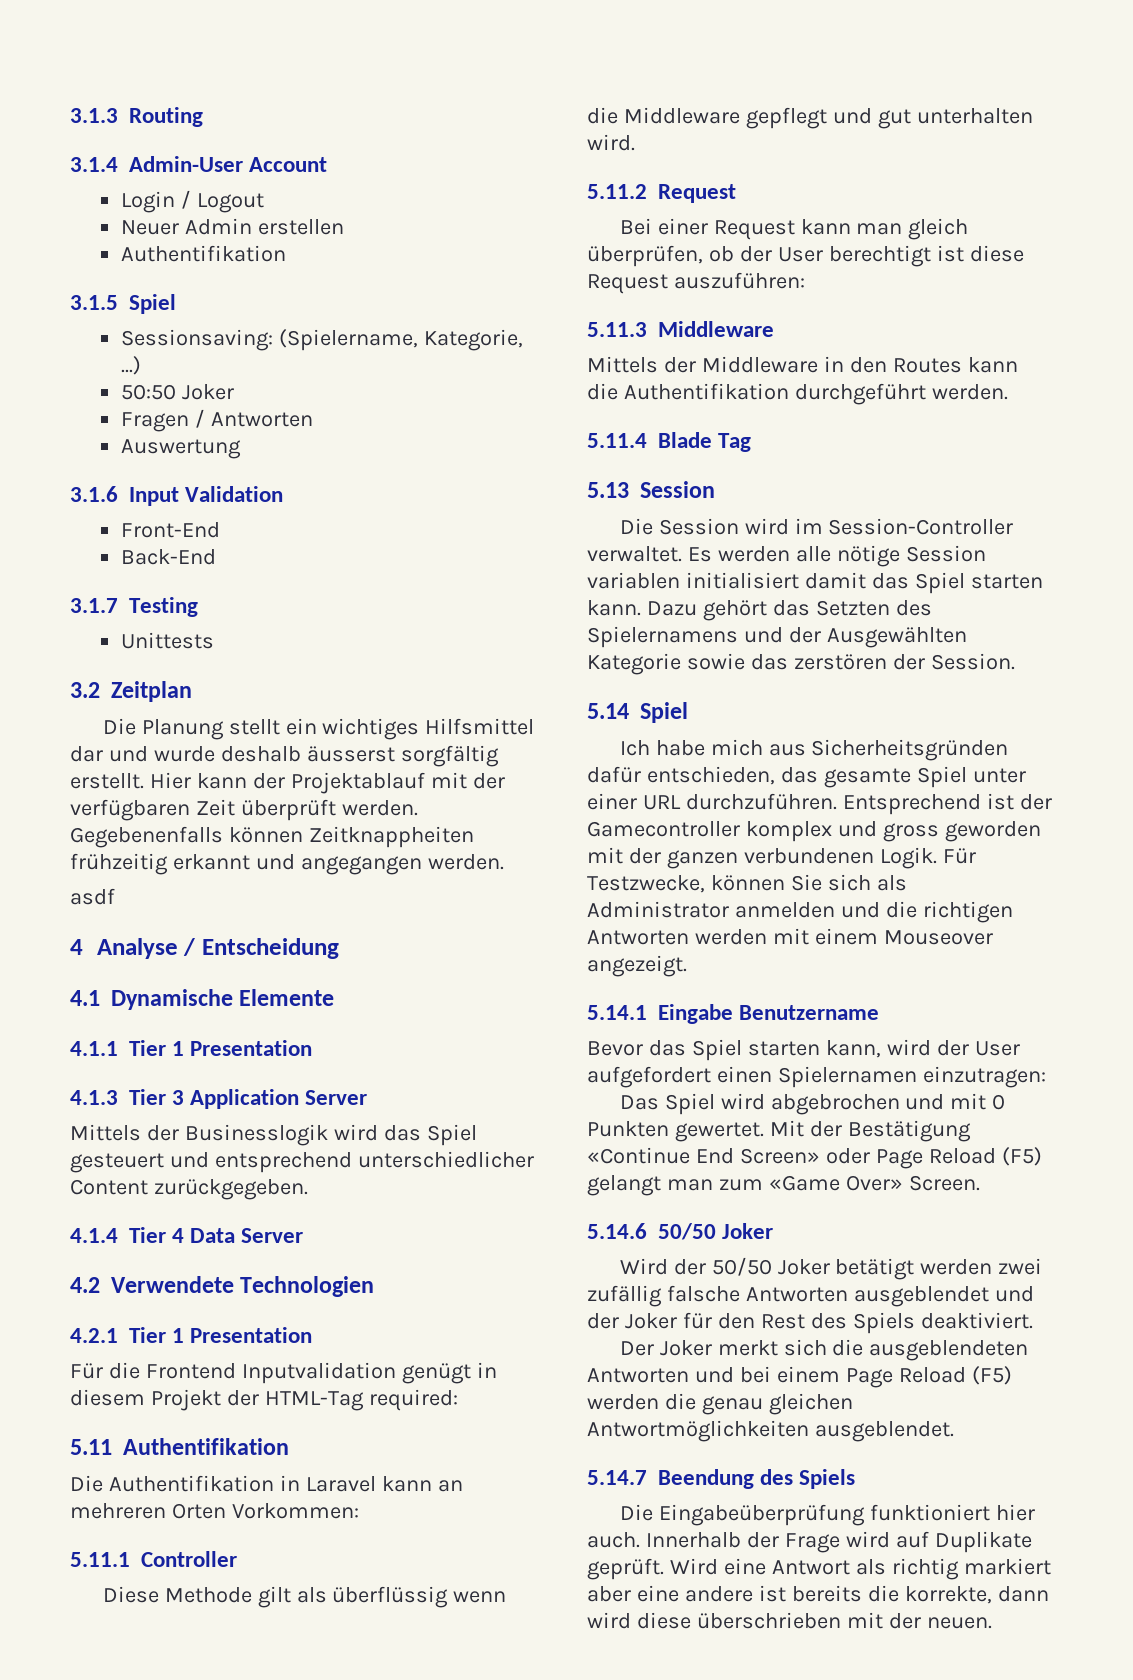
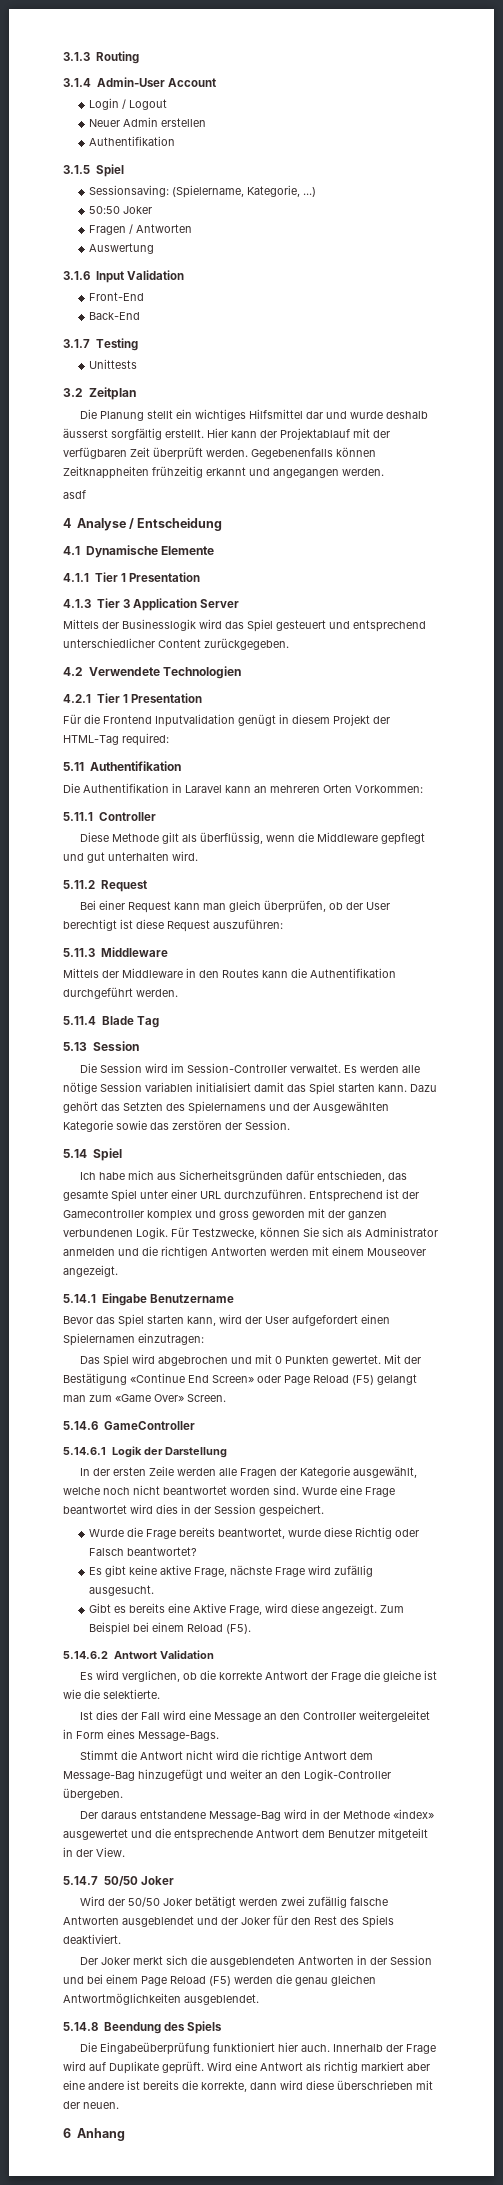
- 4.1.4 Tier 4 Data Server
- Diese Methode gilt als überflüssig wenn die Middleware gepflegt und gut unterhalten wird.
+ Diese Methode gilt als überflüssig, wenn die Middleware gepflegt und gut unterhalten wird.
- 5.14.6 50/50 Joker
+ 5.14.6 GameController
+ 5.14.6.1 Logik der Darstellung
+ In der ersten Zeile werden alle Fragen der Kategorie ausgewählt, welche noch nicht beantwortet worden sind. Wurde eine Frage beantwortet wird dies in der Session gespeichert.
+ Wurde die Frage bereits beantwortet, wurde diese Richtig oder Falsch beantwortet?
+ Es gibt keine aktive Frage, nächste Frage wird zufällig ausgesucht.
+ Gibt es bereits eine Aktive Frage, wird diese angezeigt. Zum Beispiel bei einem Reload (F5).
+ 5.14.6.2 Antwort Validation
+ Es wird verglichen, ob die korrekte Antwort der Frage die gleiche ist wie die selektierte.
+ Ist dies der Fall wird eine Message an den Controller weitergeleitet in Form eines Message-Bags.
+ Stimmt die Antwort nicht wird die richtige Antwort dem Message-Bag hinzugefügt und weiter an den Logik-Controller übergeben.
+ Der daraus entstandene Message-Bag wird in der Methode «index» ausgewertet und die entsprechende Antwort dem Benutzer mitgeteilt in der View.
+ 5.14.7 50/50 Joker
- Der Joker merkt sich die ausgeblendeten Antworten und bei einem Page Reload (F5) werden die genau gleichen Antwortmöglichkeiten ausgeblendet.
+ Der Joker merkt sich die ausgeblendeten Antworten in der Session und bei einem Page Reload (F5) werden die genau gleichen Antwortmöglichkeiten ausgeblendet.
- 5.14.7 Beendung des Spiels
+ 5.14.8 Beendung des Spiels
+ 6 Anhang

